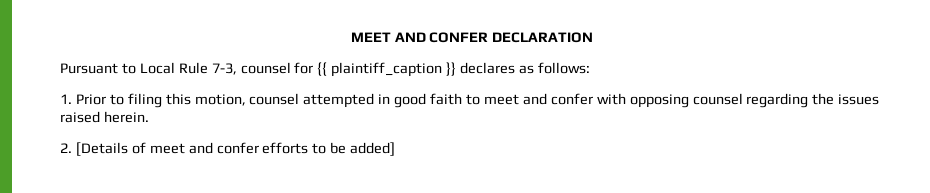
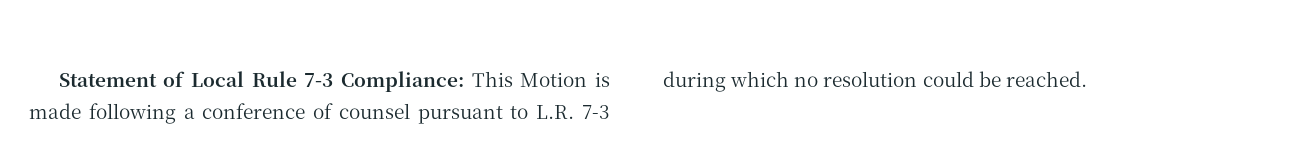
- MEET AND CONFER DECLARATION
- Pursuant to Local Rule 7-3, counsel for {{ plaintiff_caption }} declares as follows:
- 1. Prior to filing this motion, counsel attempted in good faith to meet and confer with opposing counsel regarding the issues raised herein.
- 2. [Details of meet and confer efforts to be added]
+ Statement of Local Rule 7-3 Compliance: This Motion is made following a conference of counsel pursuant to L.R. 7-3 during which no resolution could be reached.

